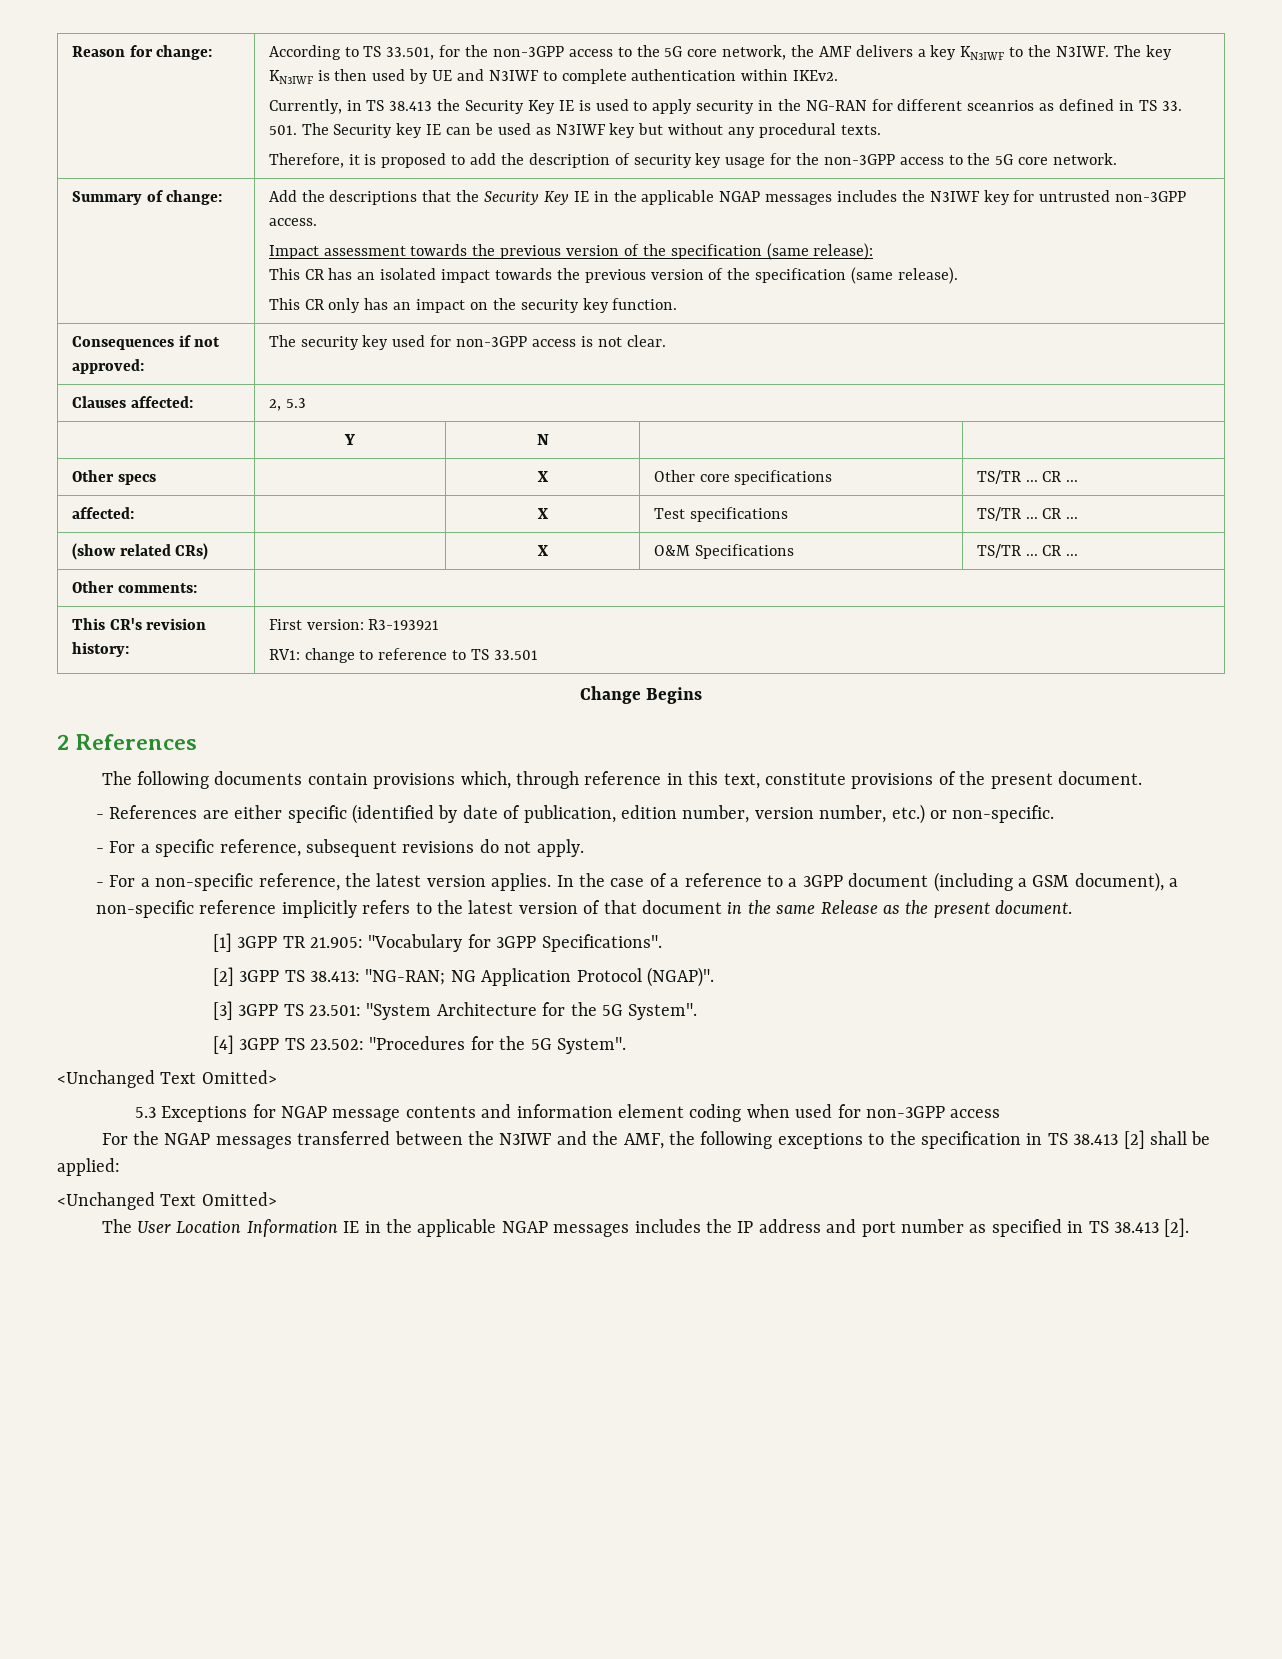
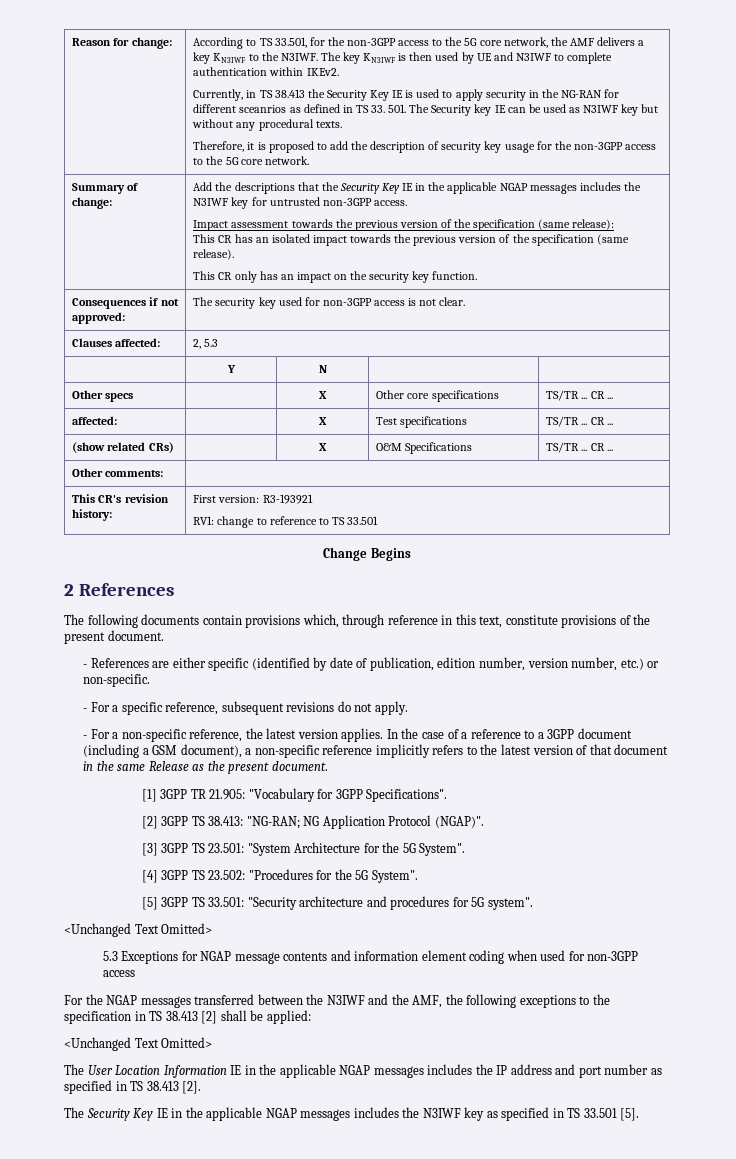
+ [5] 3GPP TS 33.501: "Security architecture and procedures for 5G system".
+ The Security Key IE in the applicable NGAP messages includes the N3IWF key as specified in TS 33.501 [5].

